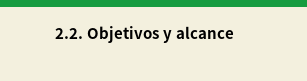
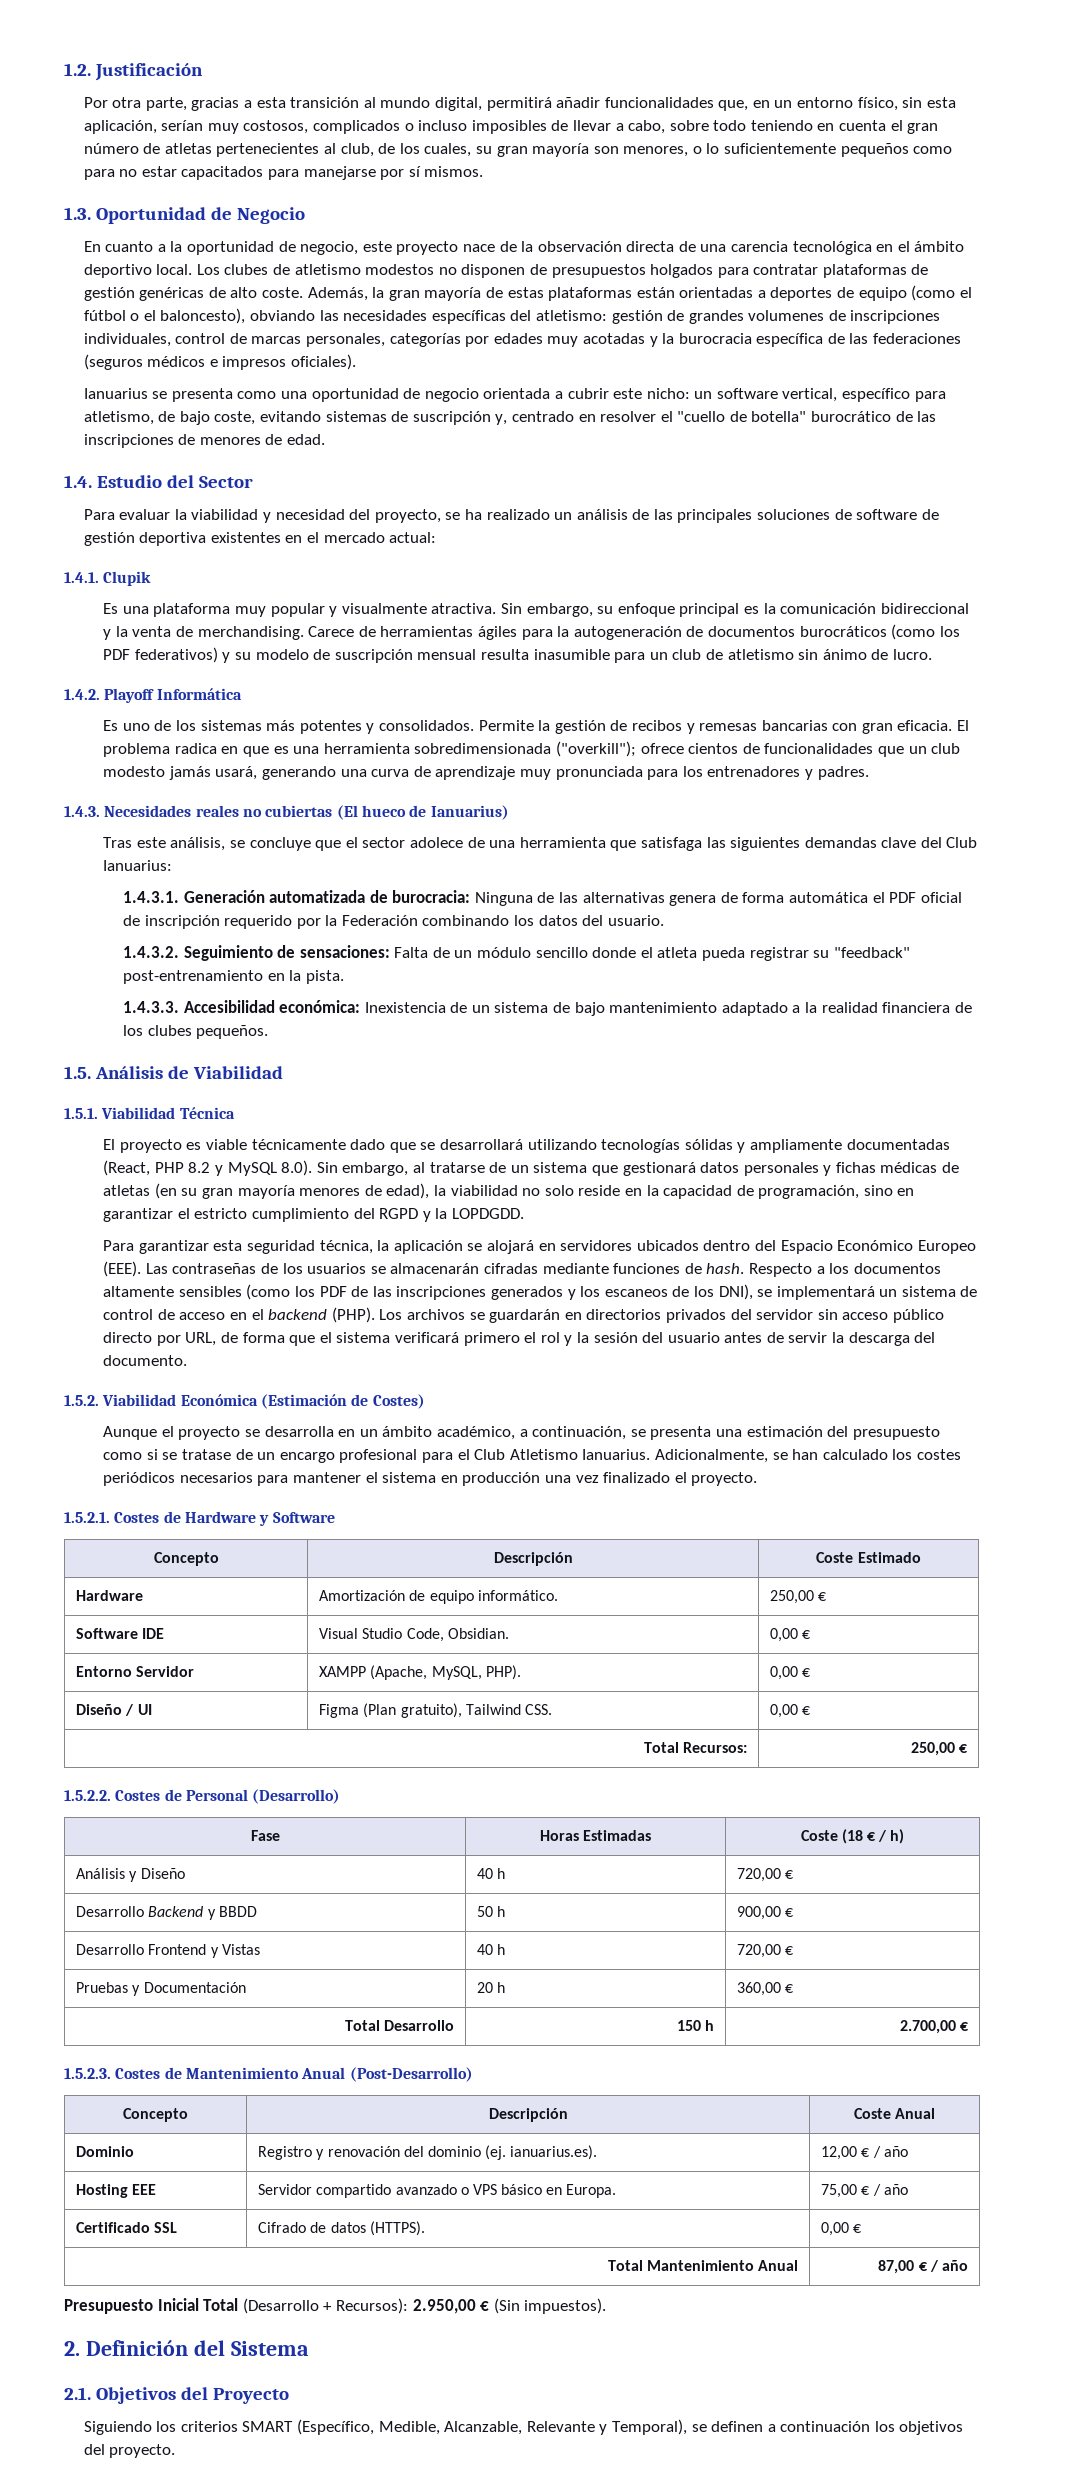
- 2.2. Objetivos y alcance
+ 1.2. Justificación
+ Por otra parte, gracias a esta transición al mundo digital, permitirá añadir funcionalidades que, en un entorno físico, sin esta aplicación, serían muy costosos, complicados o incluso imposibles de llevar a cabo, sobre todo teniendo en cuenta el gran número de atletas pertenecientes al club, de los cuales, su gran mayoría son menores, o lo suficientemente pequeños como para no estar capacitados para manejarse por sí mismos.
+ 1.3. Oportunidad de Negocio
+ En cuanto a la oportunidad de negocio, este proyecto nace de la observación directa de una carencia tecnológica en el ámbito deportivo local. Los clubes de atletismo modestos no disponen de presupuestos holgados para contratar plataformas de gestión genéricas de alto coste. Además, la gran mayoría de estas plataformas están orientadas a deportes de equipo (como el fútbol o el baloncesto), obviando las necesidades específicas del atletismo: gestión de grandes volumenes de inscripciones individuales, control de marcas personales, categorías por edades muy acotadas y la burocracia específica de las federaciones (seguros médicos e impresos oficiales).
+ Ianuarius se presenta como una oportunidad de negocio orientada a cubrir este nicho: un software vertical, específico para atletismo, de bajo coste, evitando sistemas de suscripción y, centrado en resolver el "cuello de botella" burocrático de las inscripciones de menores de edad.
+ 1.4. Estudio del Sector
+ Para evaluar la viabilidad y necesidad del proyecto, se ha realizado un análisis de las principales soluciones de software de gestión deportiva existentes en el mercado actual:
+ 1.4.1. Clupik
+ Es una plataforma muy popular y visualmente atractiva. Sin embargo, su enfoque principal es la comunicación bidireccional y la venta de merchandising. Carece de herramientas ágiles para la autogeneración de documentos burocráticos (como los PDF federativos) y su modelo de suscripción mensual resulta inasumible para un club de atletismo sin ánimo de lucro.
+ 1.4.2. Playoff Informática
+ Es uno de los sistemas más potentes y consolidados. Permite la gestión de recibos y remesas bancarias con gran eficacia. El problema radica en que es una herramienta sobredimensionada ("overkill"); ofrece cientos de funcionalidades que un club modesto jamás usará, generando una curva de aprendizaje muy pronunciada para los entrenadores y padres.
+ 1.4.3. Necesidades reales no cubiertas (El hueco de Ianuarius)
+ Tras este análisis, se concluye que el sector adolece de una herramienta que satisfaga las siguientes demandas clave del Club Ianuarius:
+ 1.4.3.1. Generación automatizada de burocracia: Ninguna de las alternativas genera de forma automática el PDF oficial de inscripción requerido por la Federación combinando los datos del usuario.
+ 1.4.3.2. Seguimiento de sensaciones: Falta de un módulo sencillo donde el atleta pueda registrar su "feedback" post-entrenamiento en la pista.
+ 1.4.3.3. Accesibilidad económica: Inexistencia de un sistema de bajo mantenimiento adaptado a la realidad financiera de los clubes pequeños.
+ 1.5. Análisis de Viabilidad
+ 1.5.1. Viabilidad Técnica
+ El proyecto es viable técnicamente dado que se desarrollará utilizando tecnologías sólidas y ampliamente documentadas (React, PHP 8.2 y MySQL 8.0). Sin embargo, al tratarse de un sistema que gestionará datos personales y fichas médicas de atletas (en su gran mayoría menores de edad), la viabilidad no solo reside en la capacidad de programación, sino en garantizar el estricto cumplimiento del RGPD y la LOPDGDD.
+ Para garantizar esta seguridad técnica, la aplicación se alojará en servidores ubicados dentro del Espacio Económico Europeo (EEE). Las contraseñas de los usuarios se almacenarán cifradas mediante funciones de hash. Respecto a los documentos altamente sensibles (como los PDF de las inscripciones generados y los escaneos de los DNI), se implementará un sistema de control de acceso en el backend (PHP). Los archivos se guardarán en directorios privados del servidor sin acceso público directo por URL, de forma que el sistema verificará primero el rol y la sesión del usuario antes de servir la descarga del documento.
+ 1.5.2. Viabilidad Económica (Estimación de Costes)
+ Aunque el proyecto se desarrolla en un ámbito académico, a continuación, se presenta una estimación del presupuesto como si se tratase de un encargo profesional para el Club Atletismo Ianuarius. Adicionalmente, se han calculado los costes periódicos necesarios para mantener el sistema en producción una vez finalizado el proyecto.
+ 1.5.2.1. Costes de Hardware y Software
+ Concepto | Descripción | Coste Estimado
+ Hardware | Amortización de equipo informático. | 250,00 €
+ Software IDE | Visual Studio Code, Obsidian. | 0,00 €
+ Entorno Servidor | XAMPP (Apache, MySQL, PHP). | 0,00 €
+ Diseño / UI | Figma (Plan gratuito), Tailwind CSS. | 0,00 €
+ Total Recursos: | 250,00 €
+ 1.5.2.2. Costes de Personal (Desarrollo)
+ Fase | Horas Estimadas | Coste (18 € / h)
+ Análisis y Diseño | 40 h | 720,00 €
+ Desarrollo Backend y BBDD | 50 h | 900,00 €
+ Desarrollo Frontend y Vistas | 40 h | 720,00 €
+ Pruebas y Documentación | 20 h | 360,00 €
+ Total Desarrollo | 150 h | 2.700,00 €
+ 1.5.2.3. Costes de Mantenimiento Anual (Post-Desarrollo)
+ Concepto | Descripción | Coste Anual
+ Dominio | Registro y renovación del dominio (ej. ianuarius.es). | 12,00 € / año
+ Hosting EEE | Servidor compartido avanzado o VPS básico en Europa. | 75,00 € / año
+ Certificado SSL | Cifrado de datos (HTTPS). | 0,00 €
+ Total Mantenimiento Anual | 87,00 € / año
+ Presupuesto Inicial Total (Desarrollo + Recursos): 2.950,00 € (Sin impuestos).
+ 2. Definición del Sistema
+ 2.1. Objetivos del Proyecto
+ Siguiendo los criterios SMART (Específico, Medible, Alcanzable, Relevante y Temporal), se definen a continuación los objetivos del proyecto.

